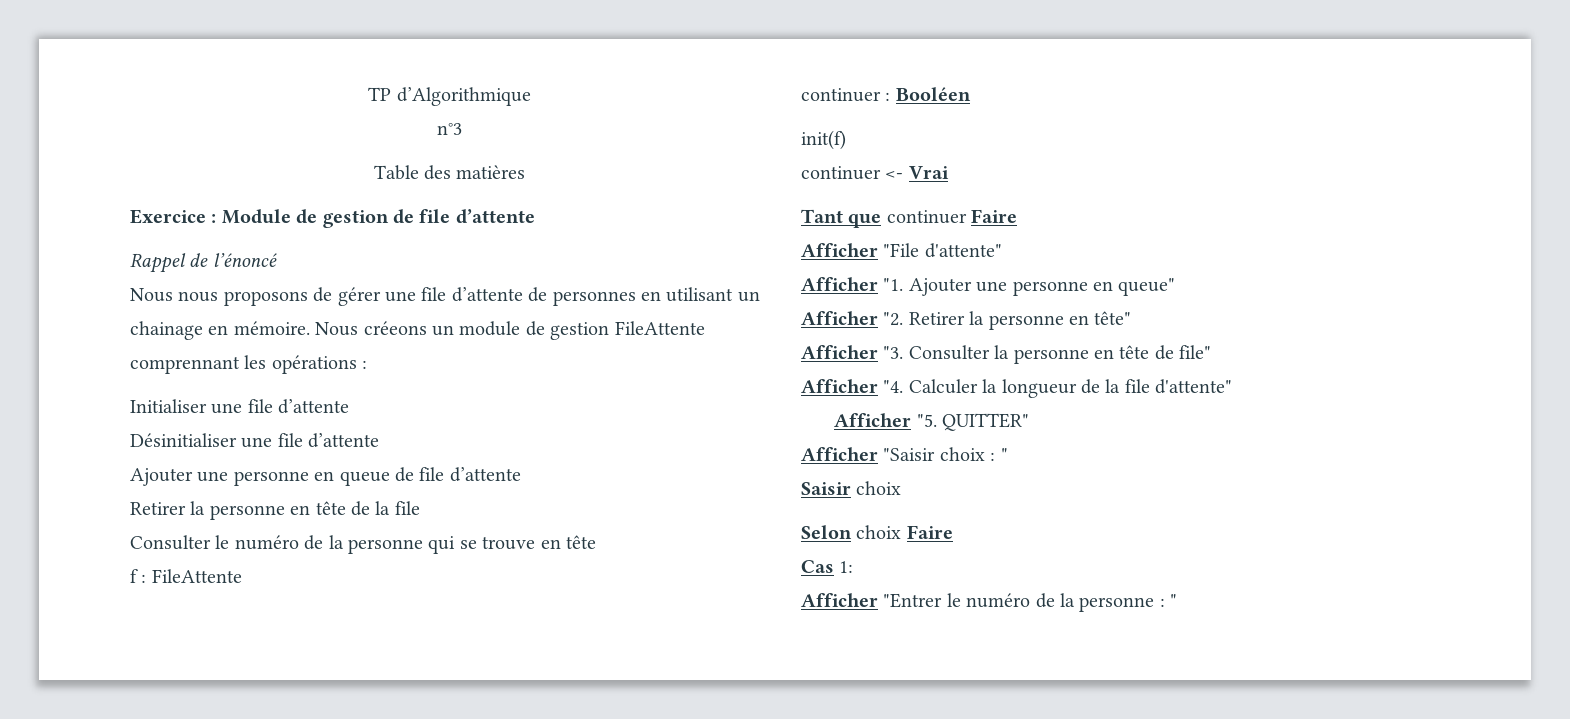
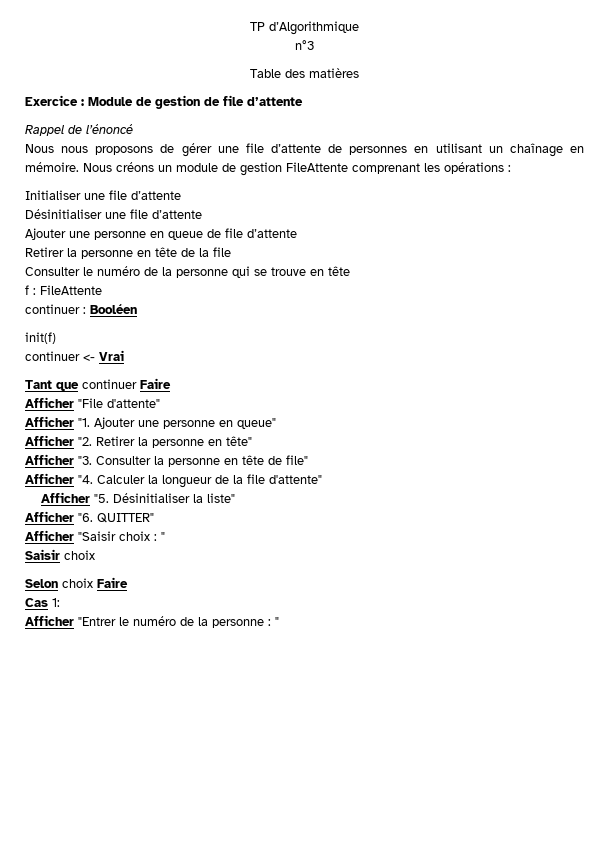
- Nous nous proposons de gérer une file d’attente de personnes en utilisant un chainage en mémoire.
+ Nous nous proposons de gérer une file d’attente de personnes en utilisant un chaînage en mémoire.
- Nous créeons un module de gestion FileAttente comprennant les opérations :
+ Nous créons un module de gestion FileAttente comprenant les opérations :
- Afficher "5. QUITTER"
+ Afficher "5. Désinitialiser la liste"
+ Afficher "6. QUITTER"

